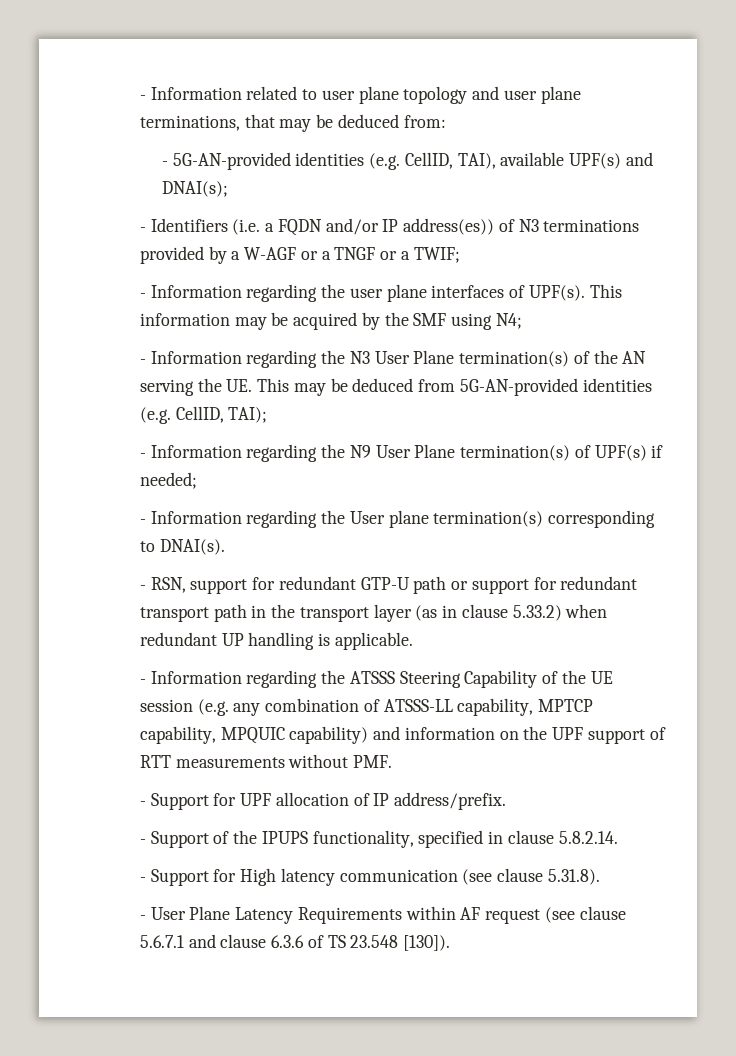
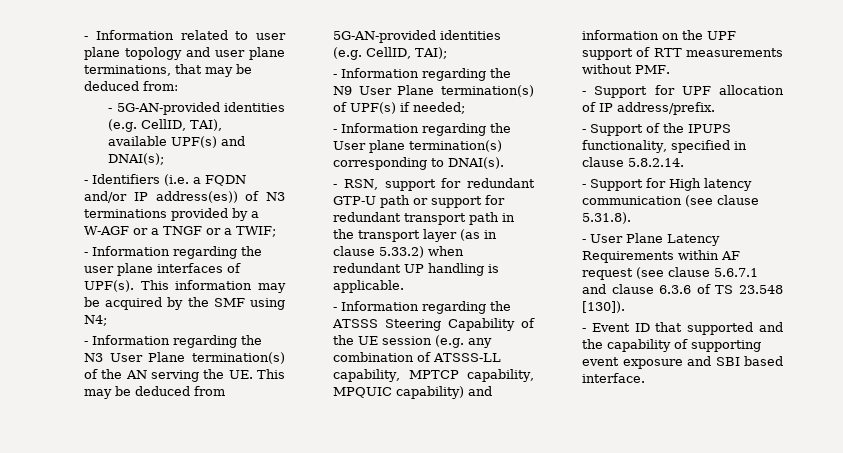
+ - Event ID that supported and the capability of supporting event exposure and SBI based interface.

